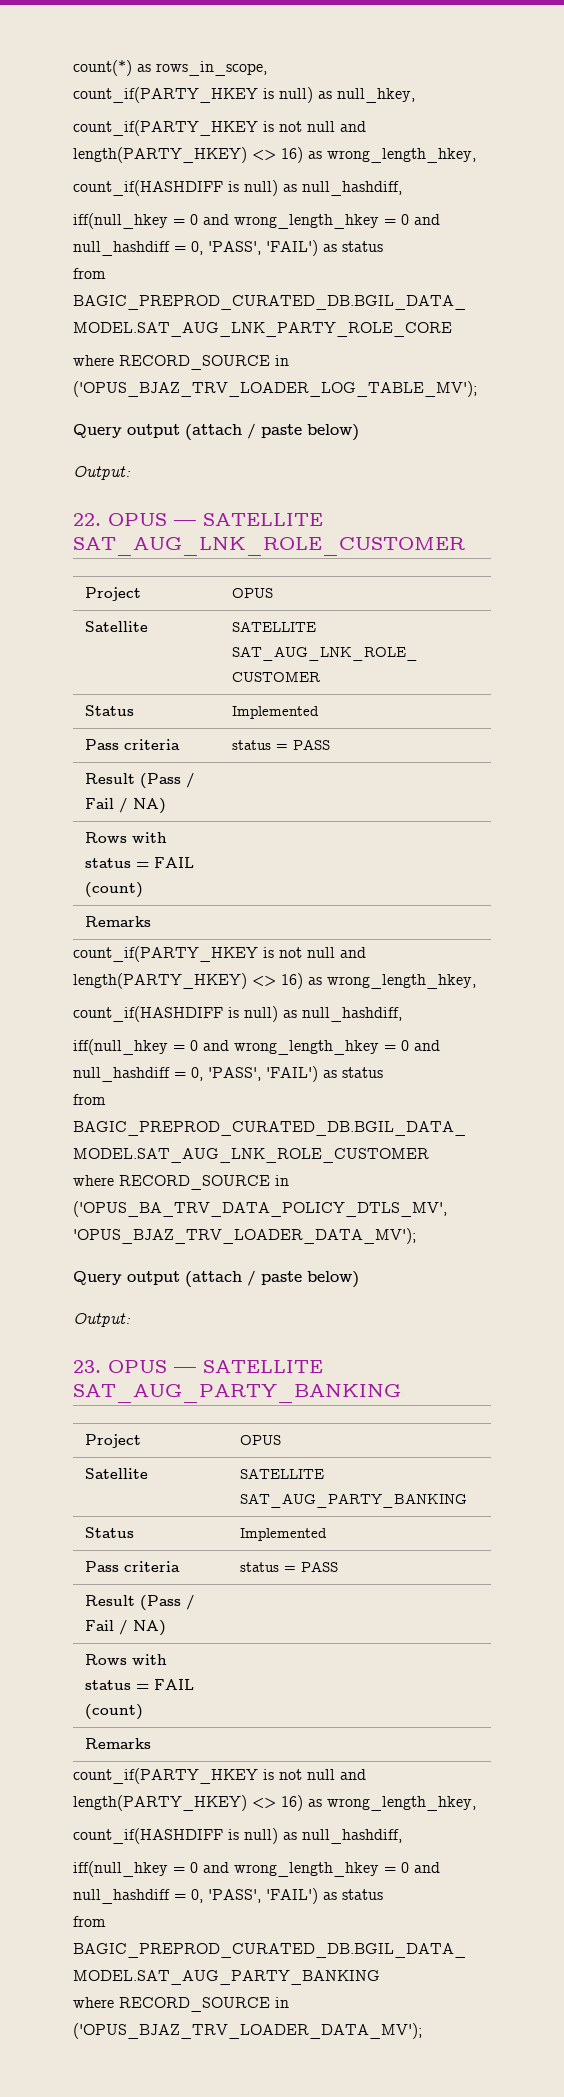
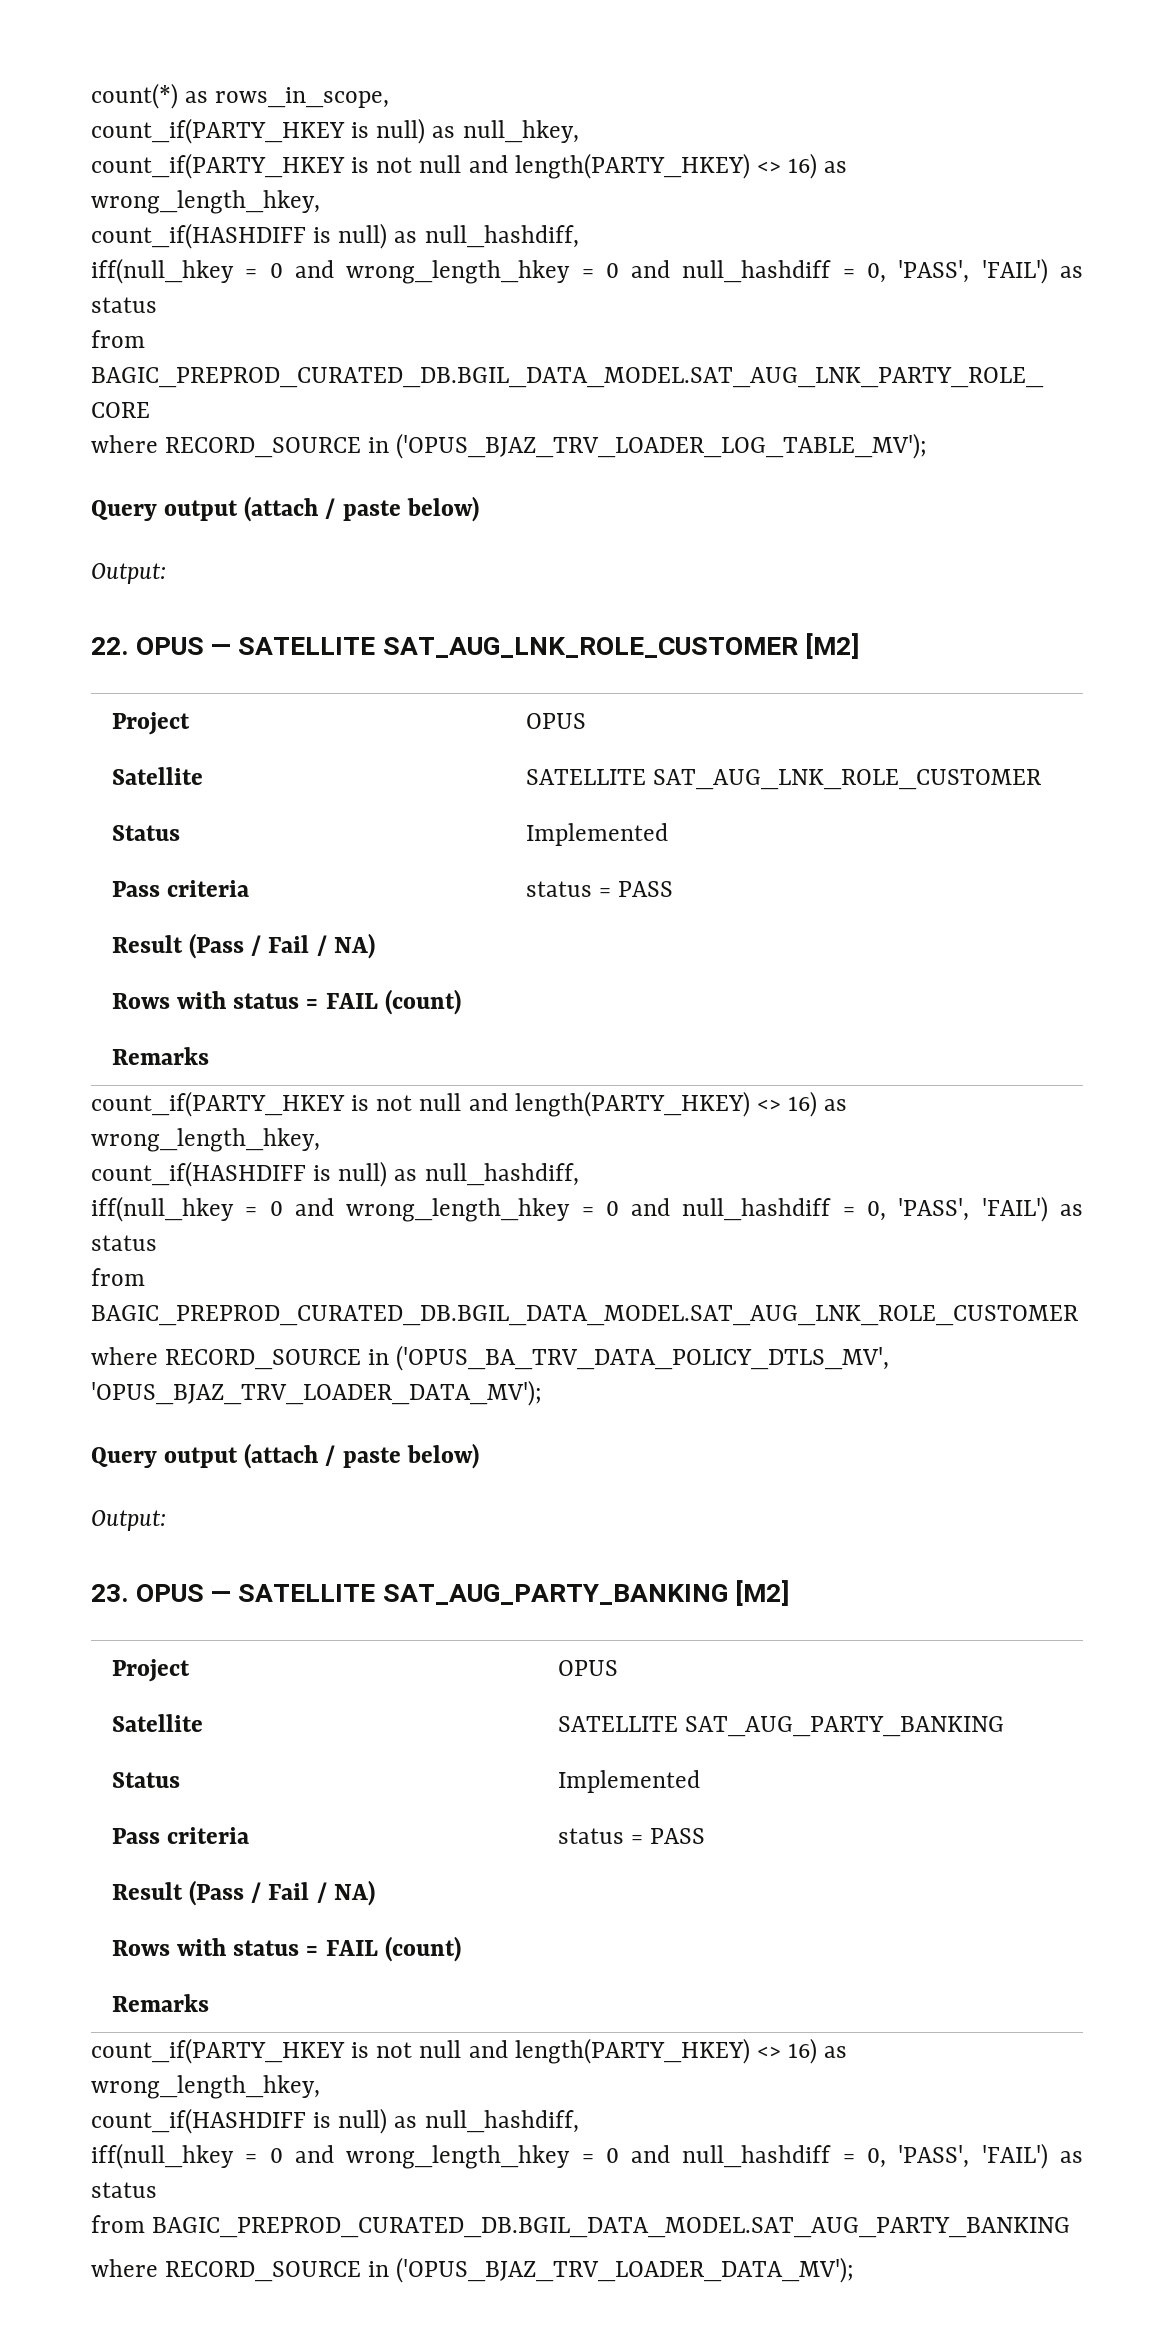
- 22. OPUS — SATELLITE SAT_AUG_LNK_ROLE_CUSTOMER
+ 22. OPUS — SATELLITE SAT_AUG_LNK_ROLE_CUSTOMER [M2]
- 23. OPUS — SATELLITE SAT_AUG_PARTY_BANKING
+ 23. OPUS — SATELLITE SAT_AUG_PARTY_BANKING [M2]

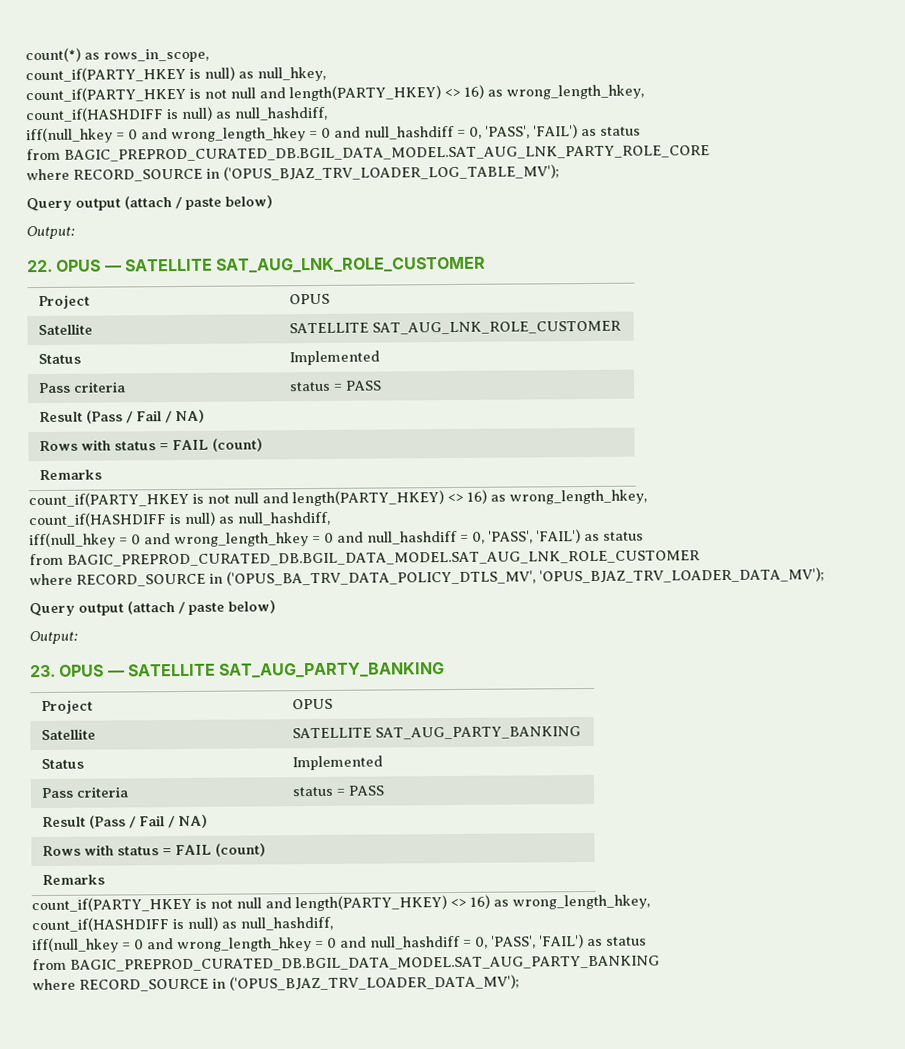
- 22. OPUS — SATELLITE SAT_AUG_LNK_ROLE_CUSTOMER [M2]
+ 22. OPUS — SATELLITE SAT_AUG_LNK_ROLE_CUSTOMER
- 23. OPUS — SATELLITE SAT_AUG_PARTY_BANKING [M2]
+ 23. OPUS — SATELLITE SAT_AUG_PARTY_BANKING

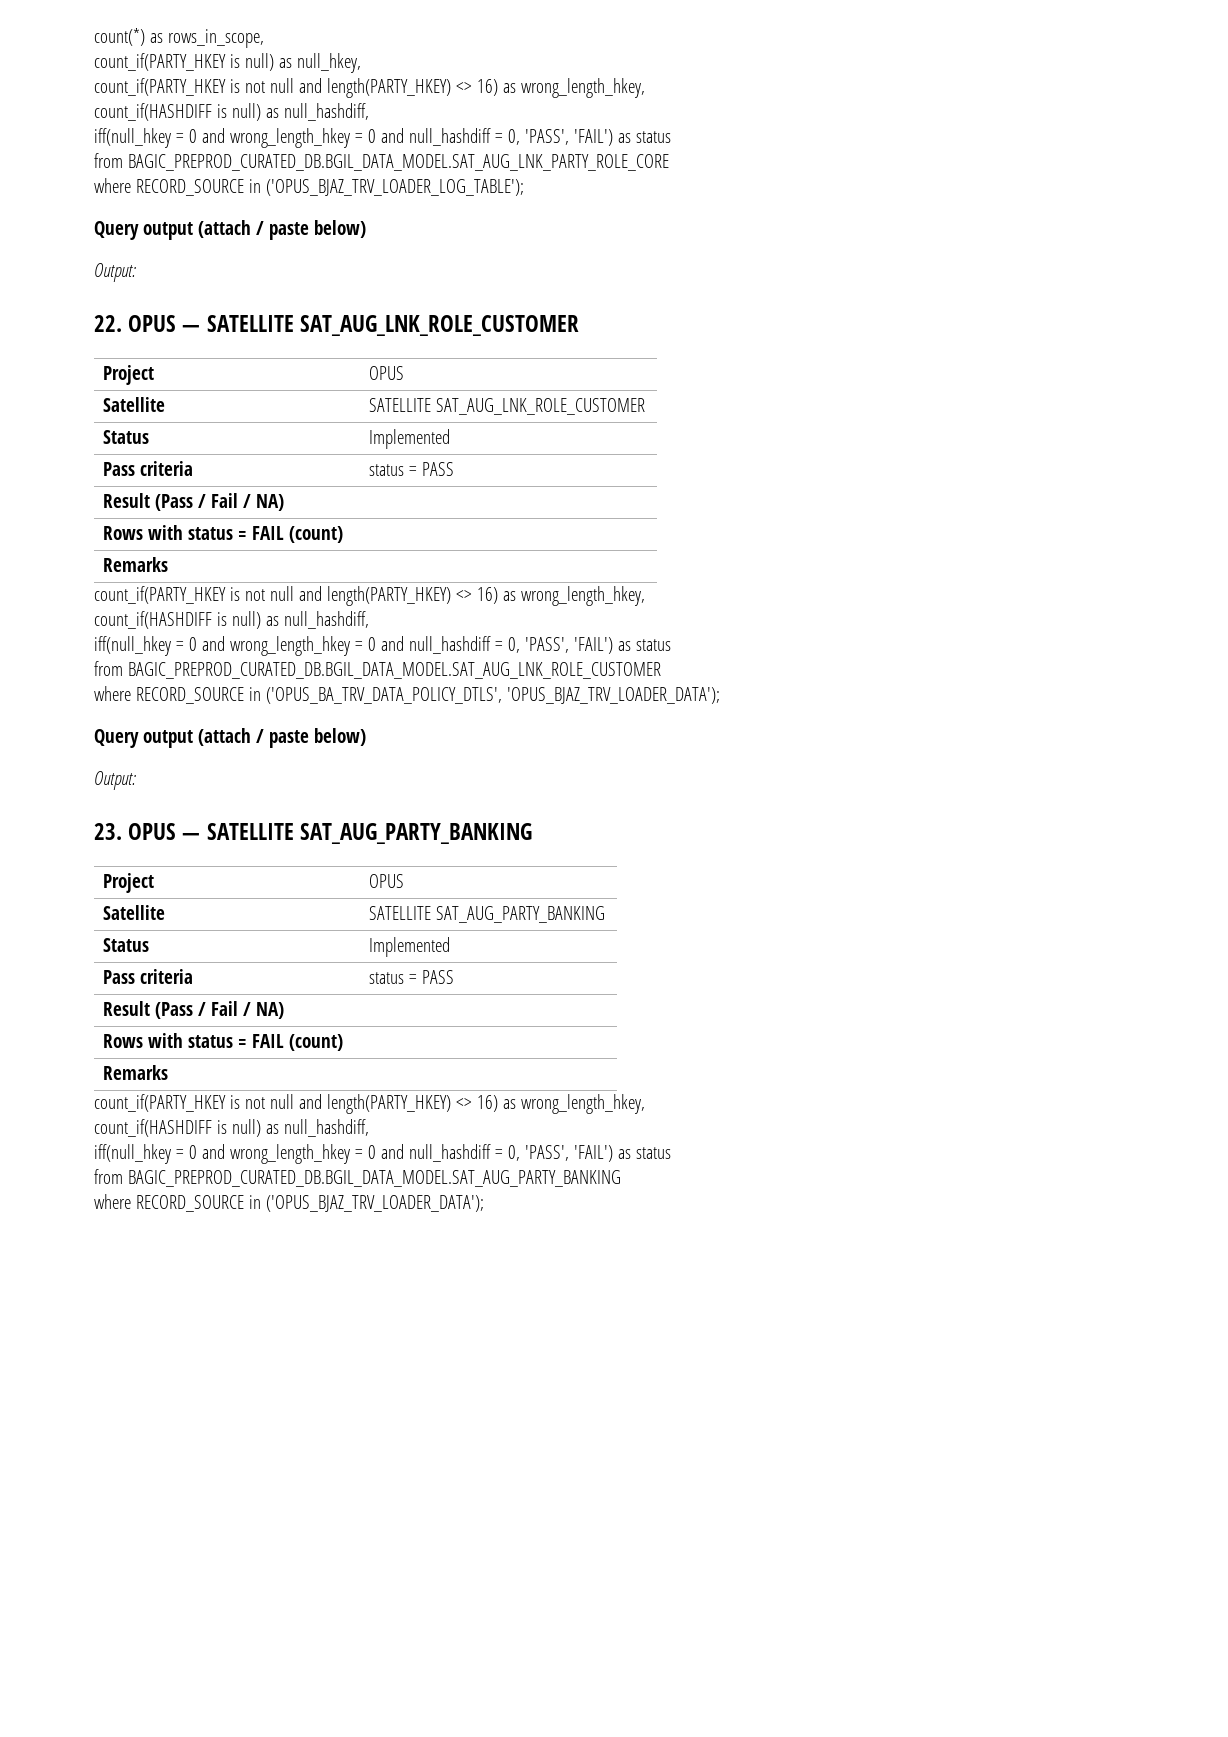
- where RECORD_SOURCE in ('OPUS_BJAZ_TRV_LOADER_LOG_TABLE_MV');
+ where RECORD_SOURCE in ('OPUS_BJAZ_TRV_LOADER_LOG_TABLE');
- where RECORD_SOURCE in ('OPUS_BA_TRV_DATA_POLICY_DTLS_MV', 'OPUS_BJAZ_TRV_LOADER_DATA_MV');
+ where RECORD_SOURCE in ('OPUS_BA_TRV_DATA_POLICY_DTLS', 'OPUS_BJAZ_TRV_LOADER_DATA');
- where RECORD_SOURCE in ('OPUS_BJAZ_TRV_LOADER_DATA_MV');
+ where RECORD_SOURCE in ('OPUS_BJAZ_TRV_LOADER_DATA');

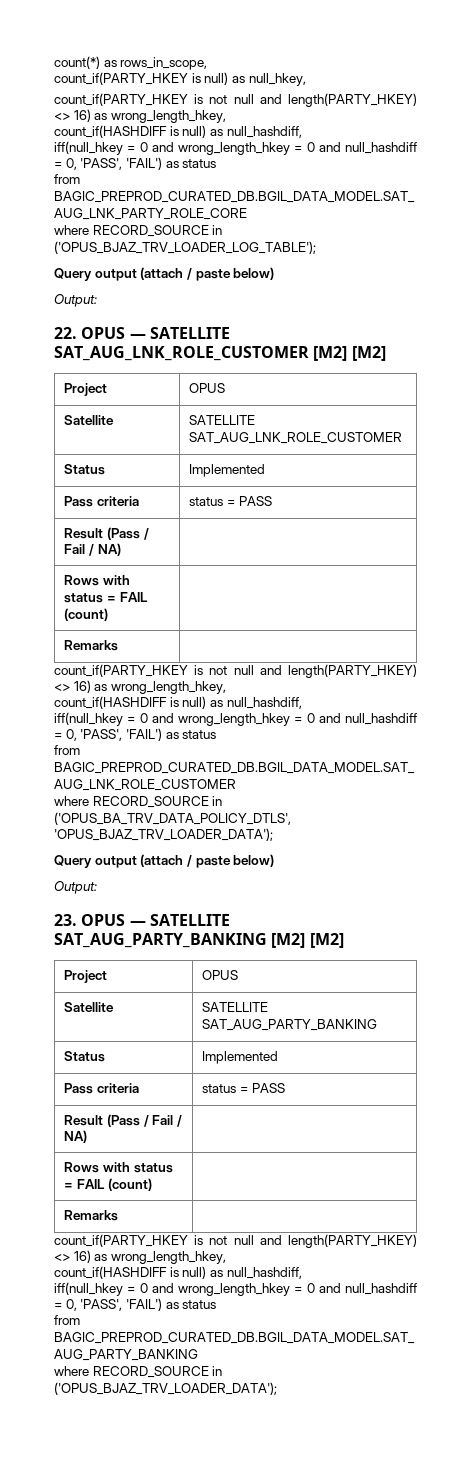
- 22. OPUS — SATELLITE SAT_AUG_LNK_ROLE_CUSTOMER
+ 22. OPUS — SATELLITE SAT_AUG_LNK_ROLE_CUSTOMER [M2] [M2]
- 23. OPUS — SATELLITE SAT_AUG_PARTY_BANKING
+ 23. OPUS — SATELLITE SAT_AUG_PARTY_BANKING [M2] [M2]

